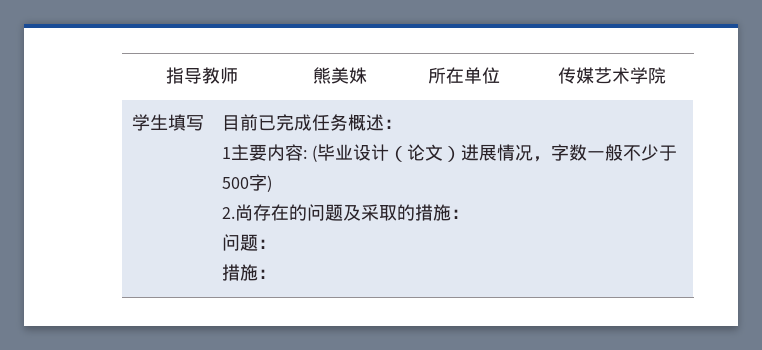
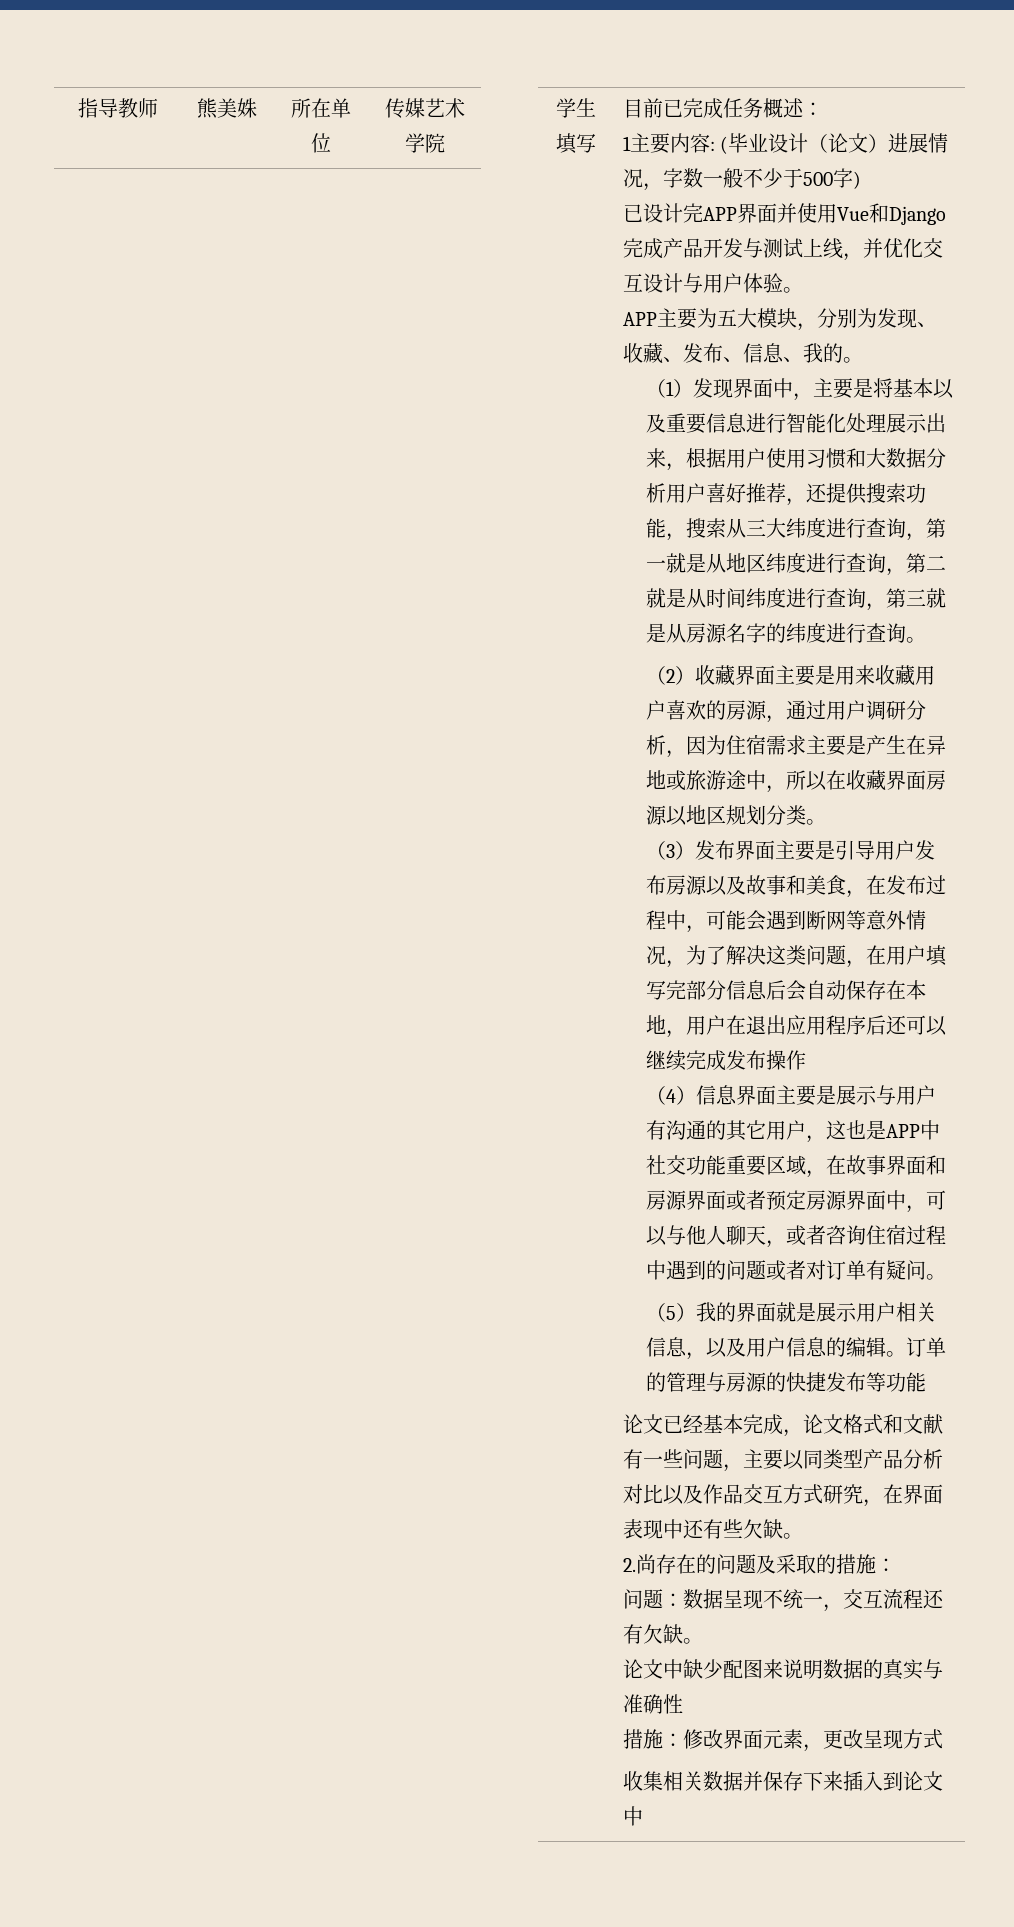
+ 已设计完APP界面并使用Vue和Django完成产品开发与测试上线，并优化交互设计与用户体验。
+ APP主要为五大模块，分别为发现、收藏、发布、信息、我的。
+ （1）发现界面中，主要是将基本以及重要信息进行智能化处理展示出来，根据用户使用习惯和大数据分析用户喜好推荐，还提供搜索功能，搜索从三大纬度进行查询，第一就是从地区纬度进行查询，第二就是从时间纬度进行查询，第三就是从房源名字的纬度进行查询。
+ （2）收藏界面主要是用来收藏用户喜欢的房源，通过用户调研分析，因为住宿需求主要是产生在异地或旅游途中，所以在收藏界面房源以地区规划分类。
+ （3）发布界面主要是引导用户发布房源以及故事和美食，在发布过程中，可能会遇到断网等意外情况，为了解决这类问题，在用户填写完部分信息后会自动保存在本地，用户在退出应用程序后还可以继续完成发布操作
+ （4）信息界面主要是展示与用户有沟通的其它用户，这也是APP中社交功能重要区域，在故事界面和房源界面或者预定房源界面中，可以与他人聊天，或者咨询住宿过程中遇到的问题或者对订单有疑问。
+ （5）我的界面就是展示用户相关信息，以及用户信息的编辑。订单的管理与房源的快捷发布等功能
+ 论文已经基本完成，论文格式和文献有一些问题，主要以同类型产品分析对比以及作品交互方式研究，在界面表现中还有些欠缺。
- 问题：
- 措施：
+ 问题：数据呈现不统一，交互流程还有欠缺。
+ 论文中缺少配图来说明数据的真实与准确性
+ 措施：修改界面元素，更改呈现方式
+ 收集相关数据并保存下来插入到论文中

